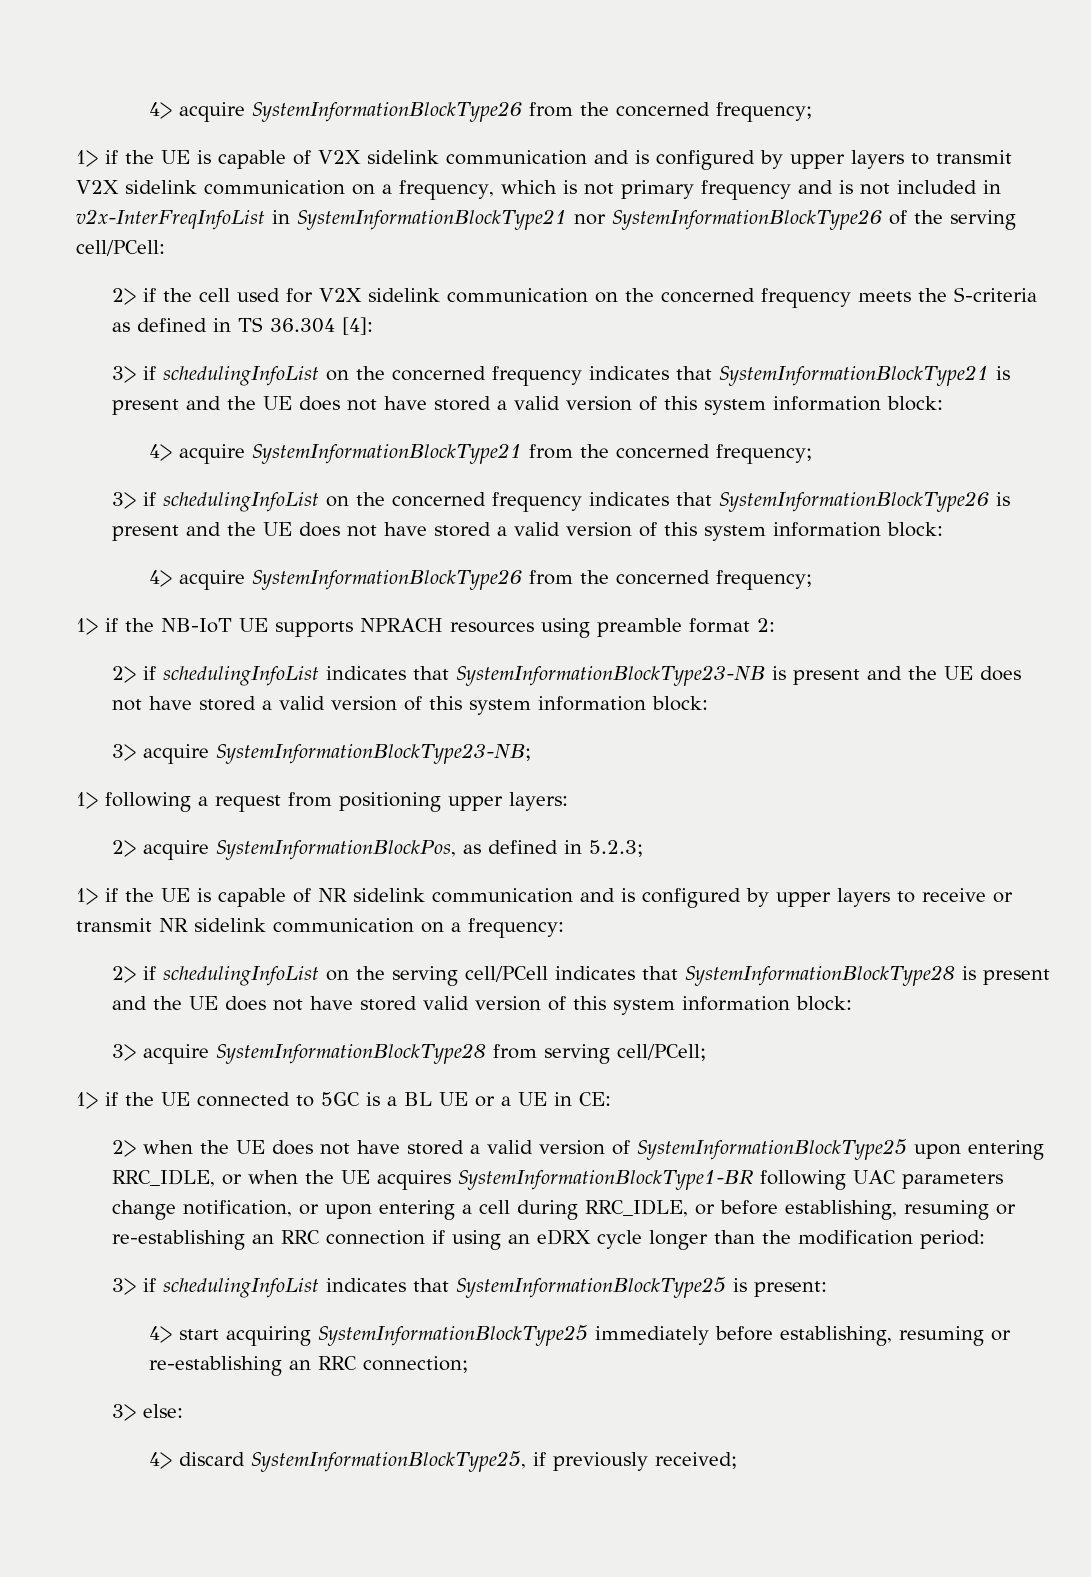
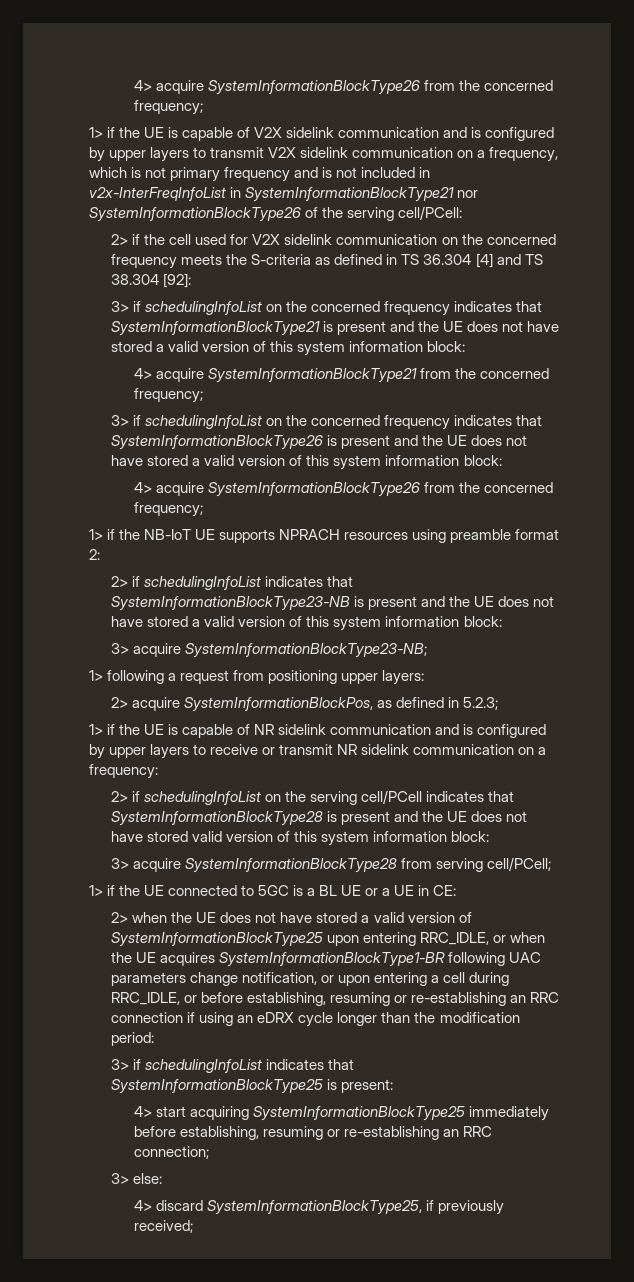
- 2> if the cell used for V2X sidelink communication on the concerned frequency meets the S-criteria as defined in TS 36.304 [4]:
+ 2> if the cell used for V2X sidelink communication on the concerned frequency meets the S-criteria as defined in TS 36.304 [4] and TS 38.304 [92]:

